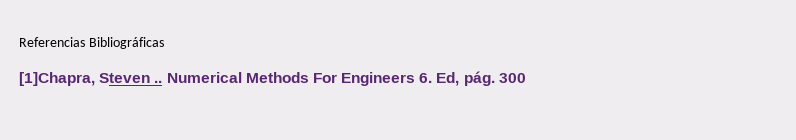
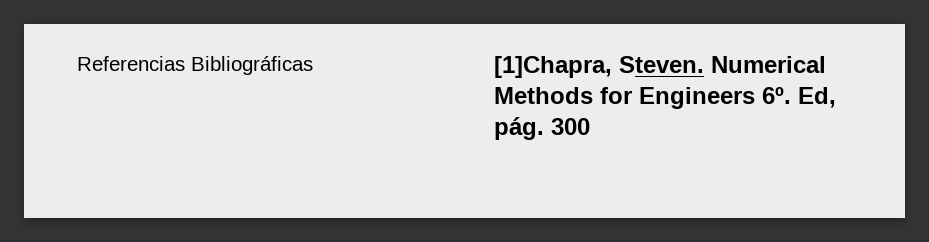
- [1]Chapra, Steven .. Numerical Methods For Engineers 6. Ed, pág.
+ [1]Chapra, Steven. Numerical Methods for Engineers 6º. Ed, pág.

